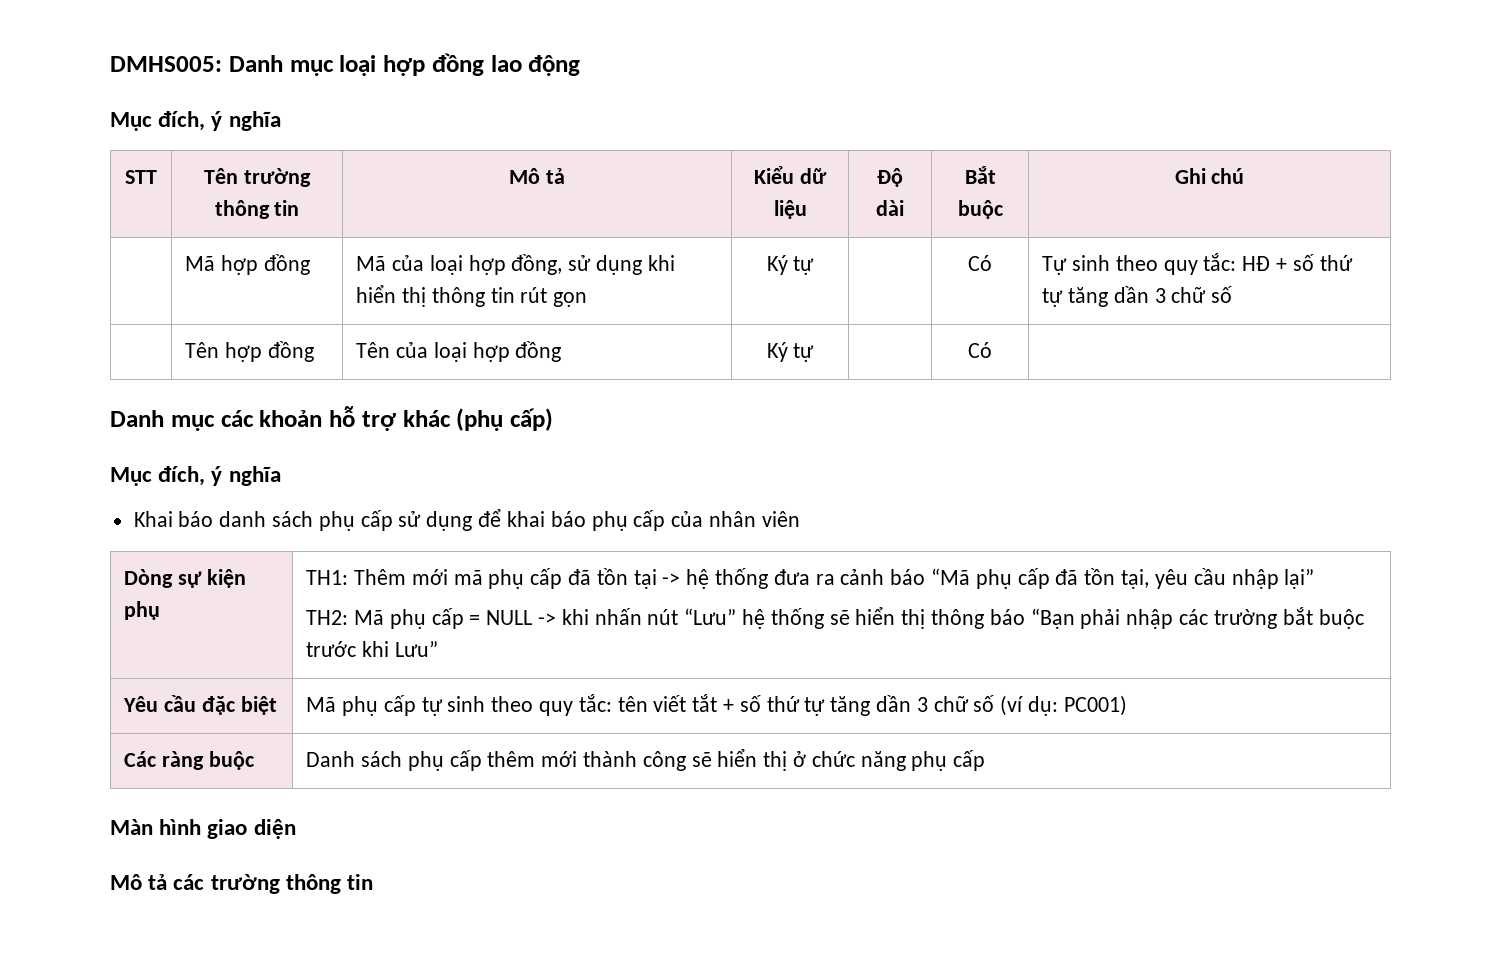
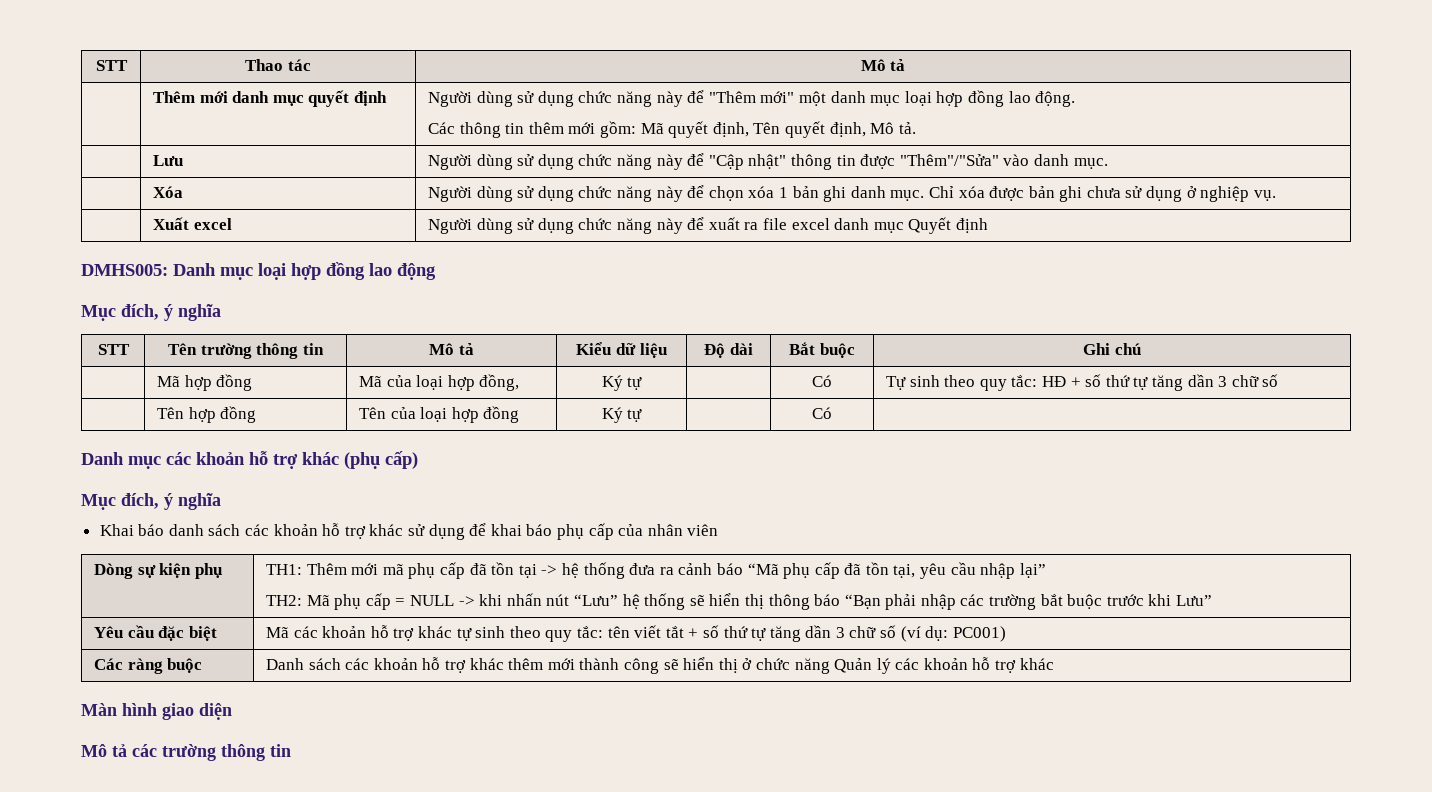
+ STT | Thao tác | Mô tả
+ | Thêm mới danh mục quyết định | Người dùng sử dụng chức năng này để "Thêm mới" một danh mục loại hợp đồng lao động.
+ Các thông tin thêm mới gồm: Mã quyết định, Tên quyết định, Mô tả.
+ | Lưu | Người dùng sử dụng chức năng này để "Cập nhật" thông tin được "Thêm"/"Sửa" vào danh mục.
+ | Xóa | Người dùng sử dụng chức năng này để chọn xóa 1 bản ghi danh mục. Chỉ xóa được bản ghi chưa sử dụng ở nghiệp vụ.
+ | Xuất excel | Người dùng sử dụng chức năng này để xuất ra file excel danh mục Quyết định
- | Mã hợp đồng | Mã của loại hợp đồng, sử dụng khi hiển thị thông tin rút gọn | Ký tự | | Có | Tự sinh theo quy tắc: HĐ + số thứ tự tăng dần 3 chữ số
+ | Mã hợp đồng | Mã của loại hợp đồng, | Ký tự | | Có | Tự sinh theo quy tắc: HĐ + số thứ tự tăng dần 3 chữ số
- Khai báo danh sách phụ cấp sử dụng để khai báo phụ cấp của nhân viên
+ Khai báo danh sách các khoản hỗ trợ khác sử dụng để khai báo phụ cấp của nhân viên
- Yêu cầu đặc biệt | Mã phụ cấp tự sinh theo quy tắc: tên viết tắt + số thứ tự tăng dần 3 chữ số (ví dụ: PC001)
+ Yêu cầu đặc biệt | Mã các khoản hỗ trợ khác tự sinh theo quy tắc: tên viết tắt + số thứ tự tăng dần 3 chữ số (ví dụ: PC001)
- Các ràng buộc | Danh sách phụ cấp thêm mới thành công sẽ hiển thị ở chức năng phụ cấp
+ Các ràng buộc | Danh sách các khoản hỗ trợ khác thêm mới thành công sẽ hiển thị ở chức năng Quản lý các khoản hỗ trợ khác

